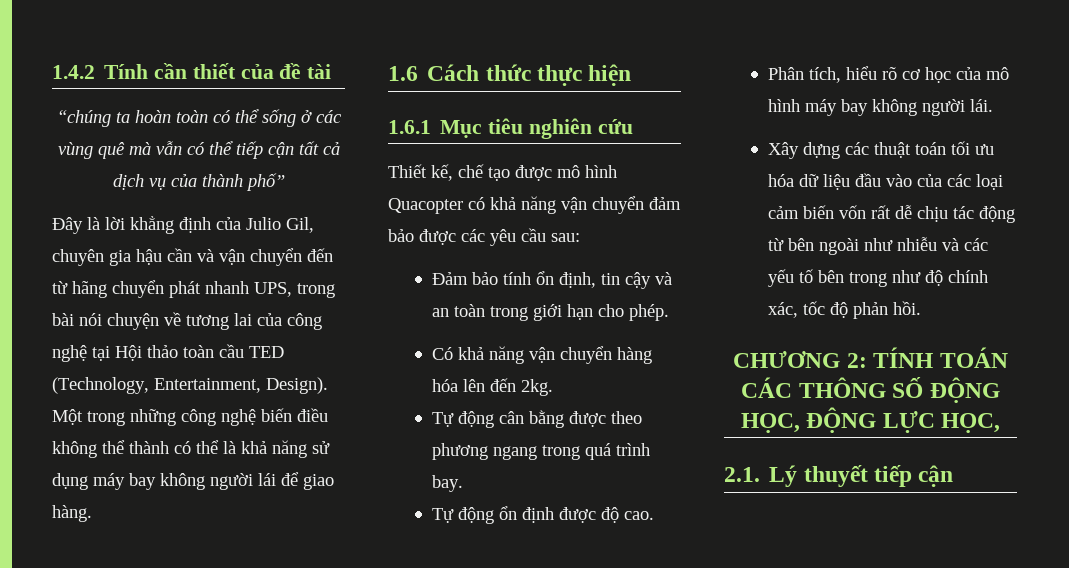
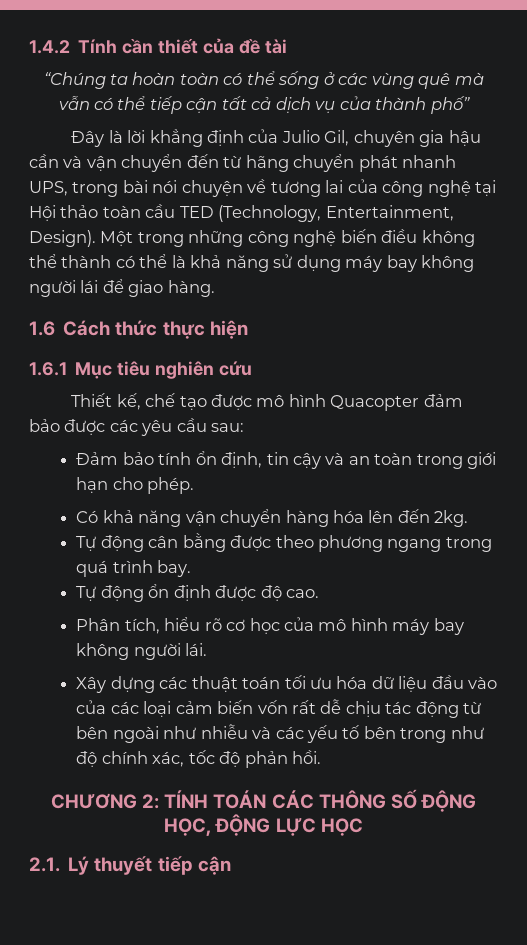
- “chúng ta hoàn toàn có thể sống ở các vùng quê mà vẫn có thể tiếp cận tất cả dịch vụ của thành phố”
+ “Chúng ta hoàn toàn có thể sống ở các vùng quê mà vẫn có thể tiếp cận tất cả dịch vụ của thành phố”
- Thiết kế, chế tạo được mô hình Quacopter có khả năng vận chuyển đảm bảo được các yêu cầu sau:
+ Thiết kế, chế tạo được mô hình Quacopter đảm bảo được các yêu cầu sau:
- CHƯƠNG 2: TÍNH TOÁN CÁC THÔNG SỐ ĐỘNG HỌC, ĐỘNG LỰC HỌC,
+ CHƯƠNG 2: TÍNH TOÁN CÁC THÔNG SỐ ĐỘNG HỌC, ĐỘNG LỰC HỌC

